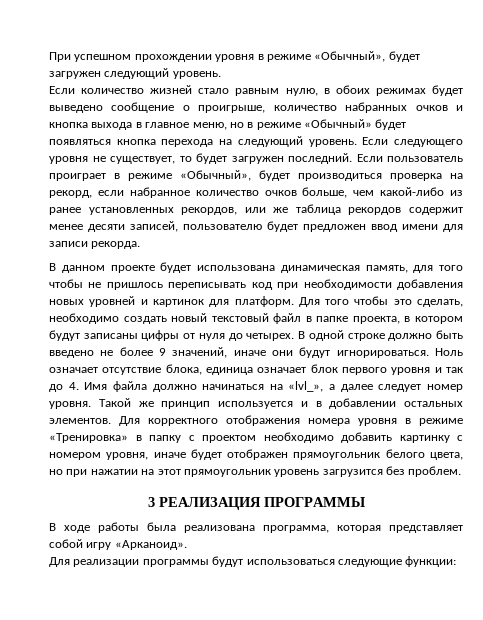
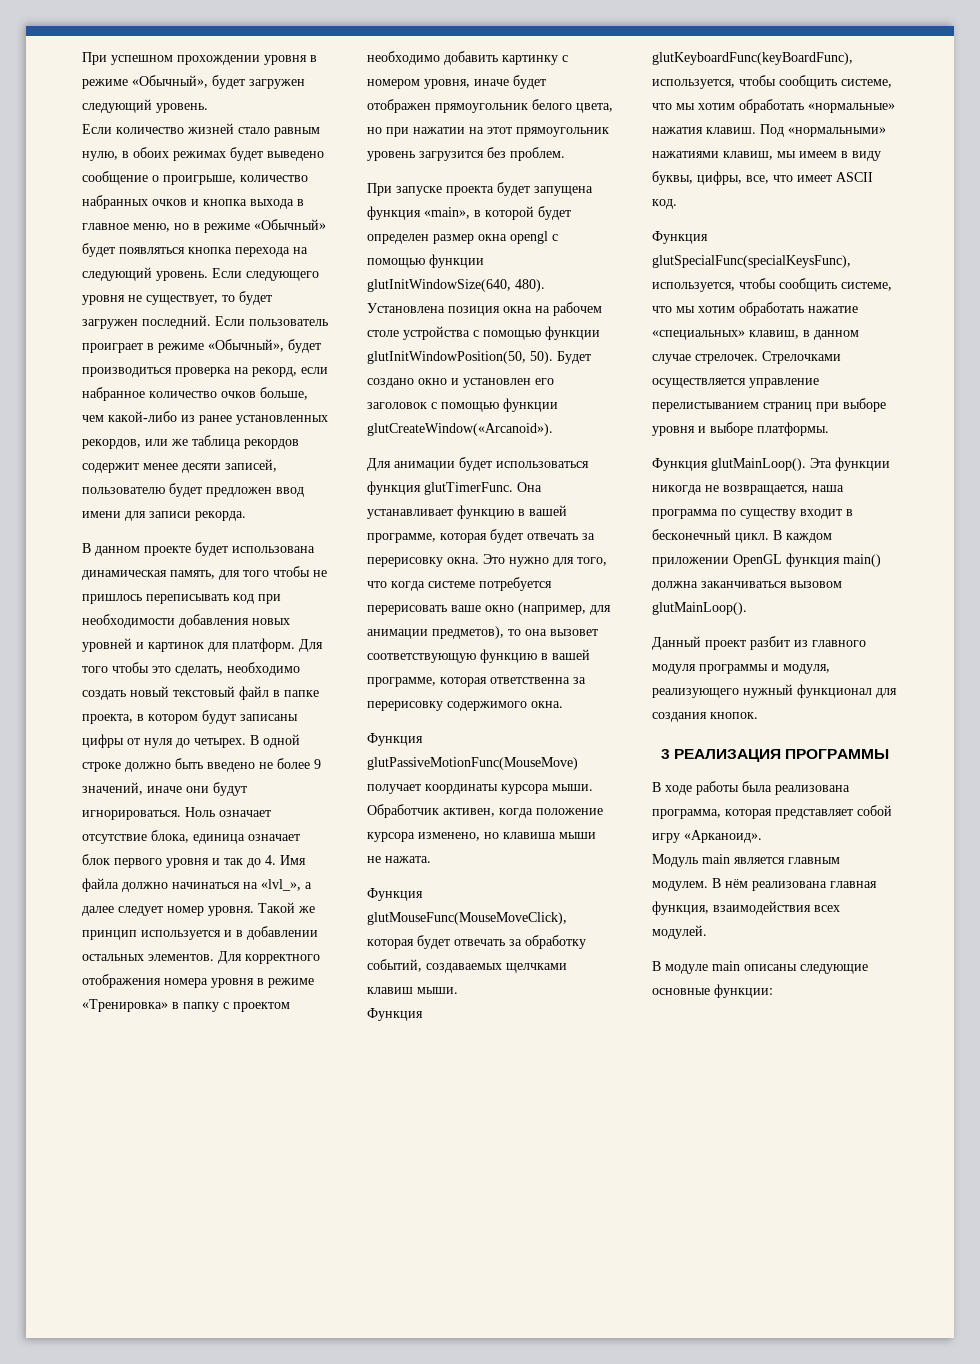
+ При запуске проекта будет запущена функция «main», в которой будет определен размер окна opengl c помощью функции glutInitWindowSize(640, 480). Установлена позиция окна на рабочем столе устройства с помощью функции glutInitWindowPosition(50, 50). Будет создано окно и установлен его заголовок с помощью функции glutCreateWindow(«Arcanoid»).
+ Для анимации будет использоваться функция glutTimerFunc. Она устанавливает функцию в вашей программе, которая будет отвечать за перерисовку окна. Это нужно для того, что когда системе потребуется перерисовать ваше окно (например, для анимации предметов), то она вызовет соответствующую функцию в вашей программе, которая ответственна за перерисовку содержимого окна.
+ Функция glutPassiveMotionFunc(MouseMove) получает координаты курсора мыши. Обработчик активен, когда положение курсора изменено, но клавиша мыши не нажата.
+ Функция glutMouseFunc(MouseMoveClick), которая будет отвечать за обработку событий, создаваемых щелчками клавиш мыши.
+ Функция glutKeyboardFunc(keyBoardFunc), используется, чтобы сообщить системе, что мы хотим обработать «нормальные» нажатия клавиш. Под «нормальными» нажатиями клавиш, мы имеем в виду буквы, цифры, все, что имеет ASCII код.
+ Функция glutSpecialFunc(specialKeysFunc), используется, чтобы сообщить системе, что мы хотим обработать нажатие «специальных» клавиш, в данном случае стрелочек. Стрелочками осуществляется управление перелистыванием страниц при выборе уровня и выборе платформы.
+ Функция glutMainLoop(). Эта функции никогда не возвращается, наша программа по существу входит в бесконечный цикл. В каждом приложении OpenGL функция main() должна заканчиваться вызовом glutMainLoop().
+ Данный проект разбит из главного модуля программы и модуля, реализующего нужный функционал для создания кнопок.
- Для реализации программы будут использоваться следующие функции:
+ Модуль main является главным модулем. В нём реализована главная функция, взаимодействия всех модулей.
+ В модуле main описаны следующие основные функции:

